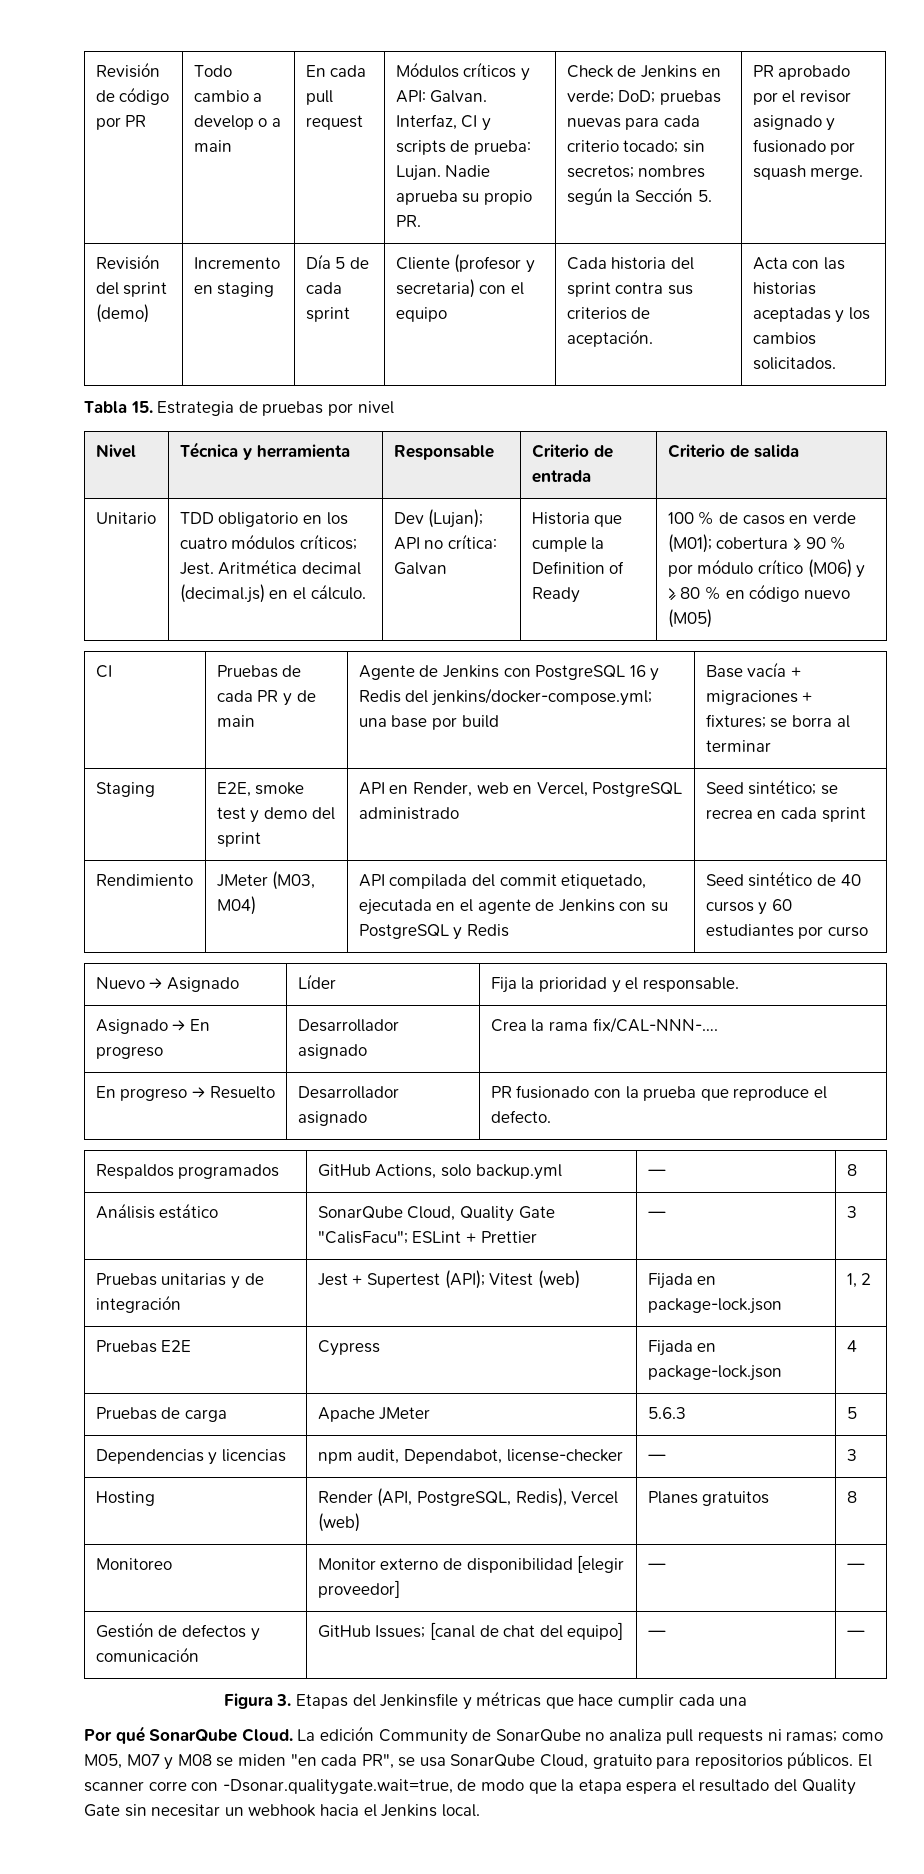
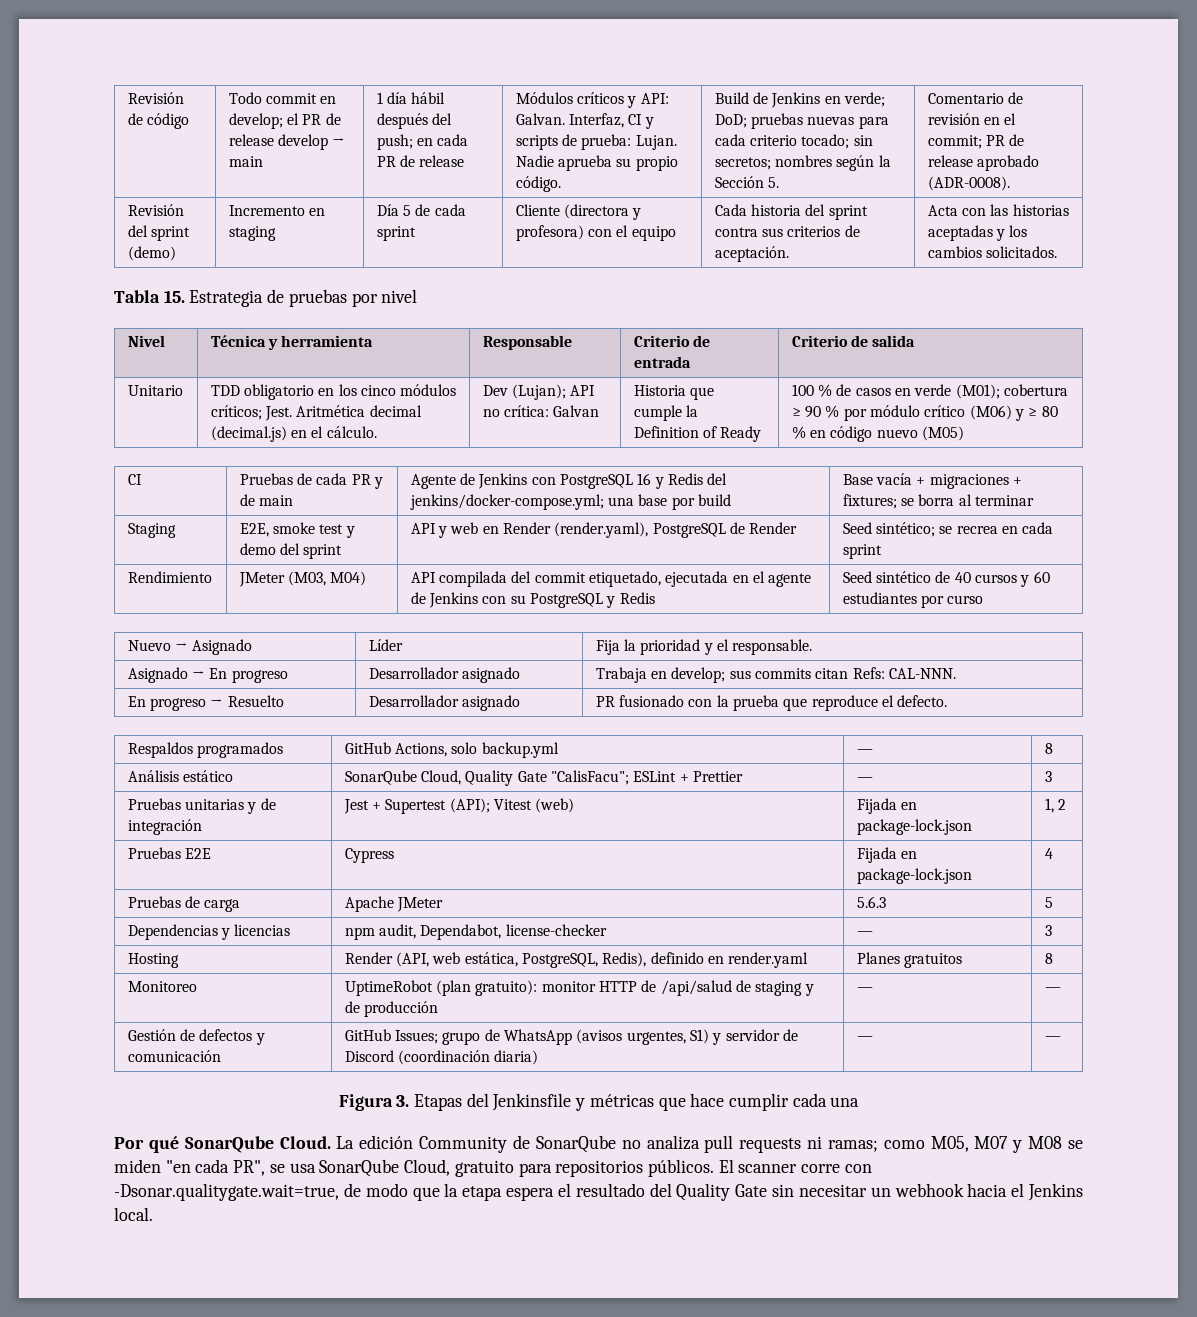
- Revisión de código por PR
+ Revisión de código
- Todo cambio a develop o a main | En cada pull request
+ Todo commit en develop; el PR de release develop → main | 1 día hábil después del push; en cada PR de release
- Nadie aprueba su propio PR. | Check de Jenkins en verde; DoD; pruebas nuevas para cada criterio tocado; sin secretos; nombres según la Sección 5.
+ Nadie aprueba su propio código. | Build de Jenkins en verde; DoD; pruebas nuevas para cada criterio tocado; sin secretos; nombres según la Sección 5.
- PR aprobado por el revisor asignado y fusionado por squash merge.
+ Comentario de revisión en el commit; PR de release aprobado (ADR-0008).
- Revisión del sprint (demo) | Incremento en staging | Día 5 de cada sprint | Cliente (profesor y secretaria) con el equipo | Cada historia del sprint contra sus criterios de aceptación. | Acta con las historias aceptadas y los cambios solicitados.
+ Revisión del sprint (demo) | Incremento en staging | Día 5 de cada sprint | Cliente (directora y profesora) con el equipo | Cada historia del sprint contra sus criterios de aceptación. | Acta con las historias aceptadas y los cambios solicitados.
- TDD obligatorio en los cuatro módulos críticos; Jest.
+ TDD obligatorio en los cinco módulos críticos; Jest.
- Staging | E2E, smoke test y demo del sprint | API en Render, web en Vercel, PostgreSQL administrado | Seed sintético; se recrea en cada sprint
+ Staging | E2E, smoke test y demo del sprint | API y web en Render (render.yaml), PostgreSQL de Render | Seed sintético; se recrea en cada sprint
- Asignado → En progreso | Desarrollador asignado | Crea la rama fix/CAL-NNN-….
+ Asignado → En progreso | Desarrollador asignado | Trabaja en develop; sus commits citan Refs: CAL-NNN.
- Hosting | Render (API, PostgreSQL, Redis), Vercel (web) | Planes gratuitos | 8
- Monitoreo | Monitor externo de disponibilidad [elegir proveedor] | — | —
+ Hosting | Render (API, web estática, PostgreSQL, Redis), definido en render.yaml | Planes gratuitos | 8
+ Monitoreo | UptimeRobot (plan gratuito): monitor HTTP de /api/salud de staging y de producción | — | —
- Gestión de defectos y comunicación | GitHub Issues; [canal de chat del equipo] | — | —
+ Gestión de defectos y comunicación | GitHub Issues; grupo de WhatsApp (avisos urgentes, S1) y servidor de Discord (coordinación diaria) | — | —

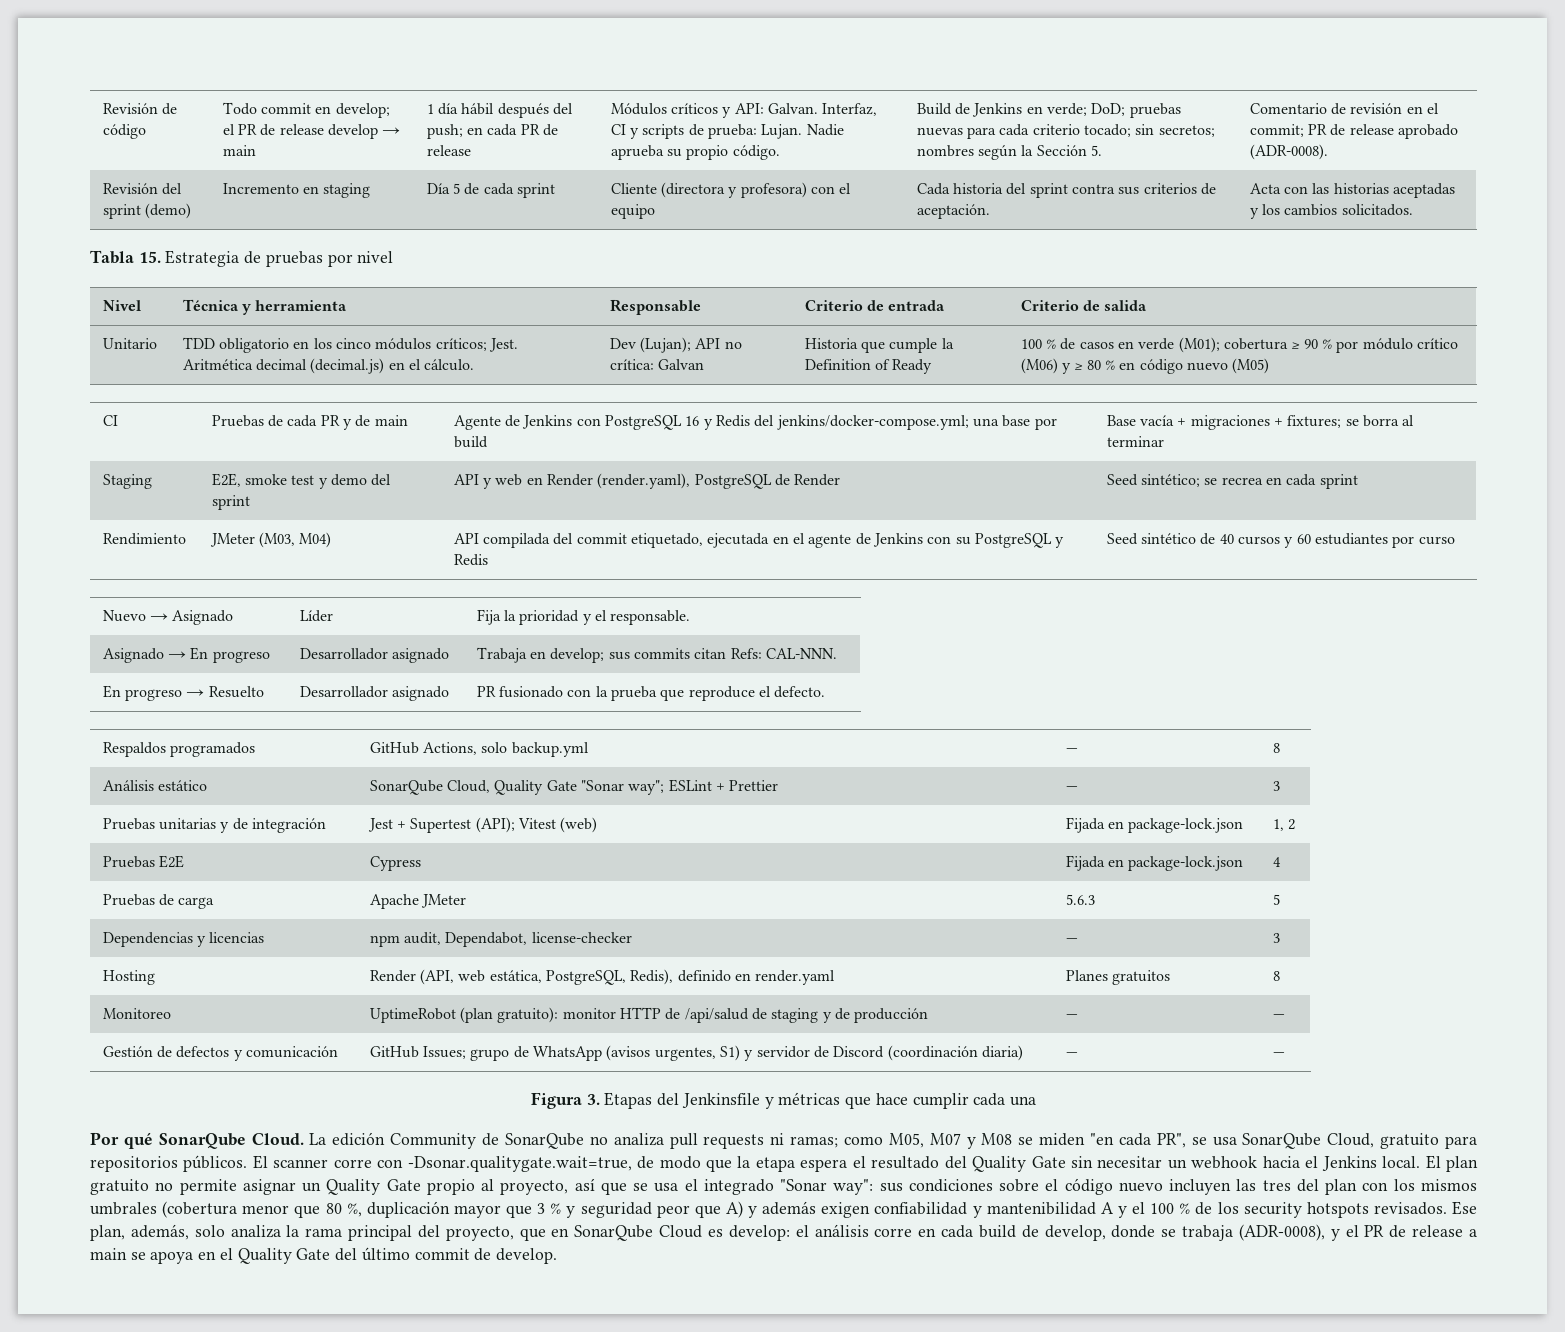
- Análisis estático | SonarQube Cloud, Quality Gate "CalisFacu"; ESLint + Prettier | — | 3
+ Análisis estático | SonarQube Cloud, Quality Gate "Sonar way"; ESLint + Prettier | — | 3
+ El plan gratuito no permite asignar un Quality Gate propio al proyecto, así que se usa el integrado "Sonar way": sus condiciones sobre el código nuevo incluyen las tres del plan con los mismos umbrales (cobertura menor que 80 %, duplicación mayor que 3 % y seguridad peor que A) y además exigen confiabilidad y mantenibilidad A y el 100 % de los security hotspots revisados. Ese plan, además, solo analiza la rama principal del proyecto, que en SonarQube Cloud es develop: el análisis corre en cada build de develop, donde se trabaja (ADR-0008), y el PR de release a main se apoya en el Quality Gate del último commit de develop.

